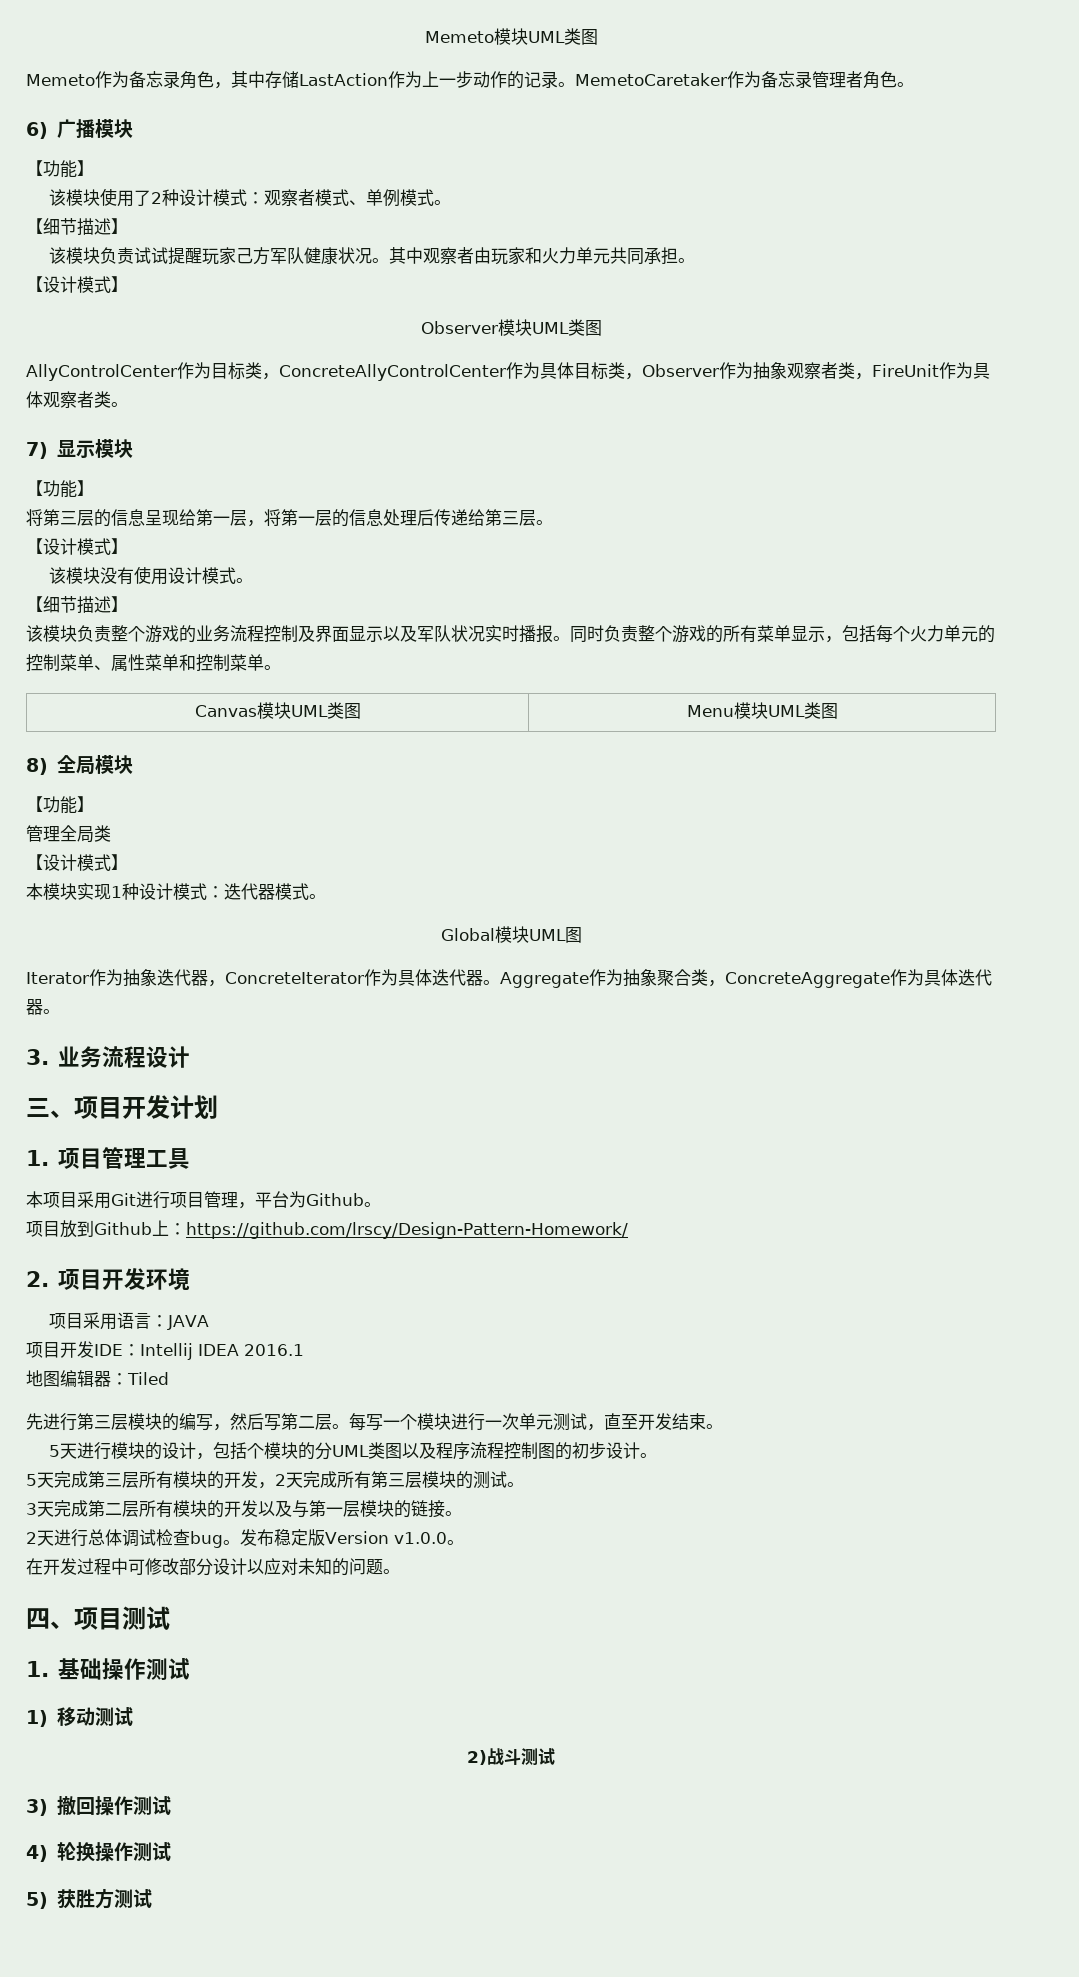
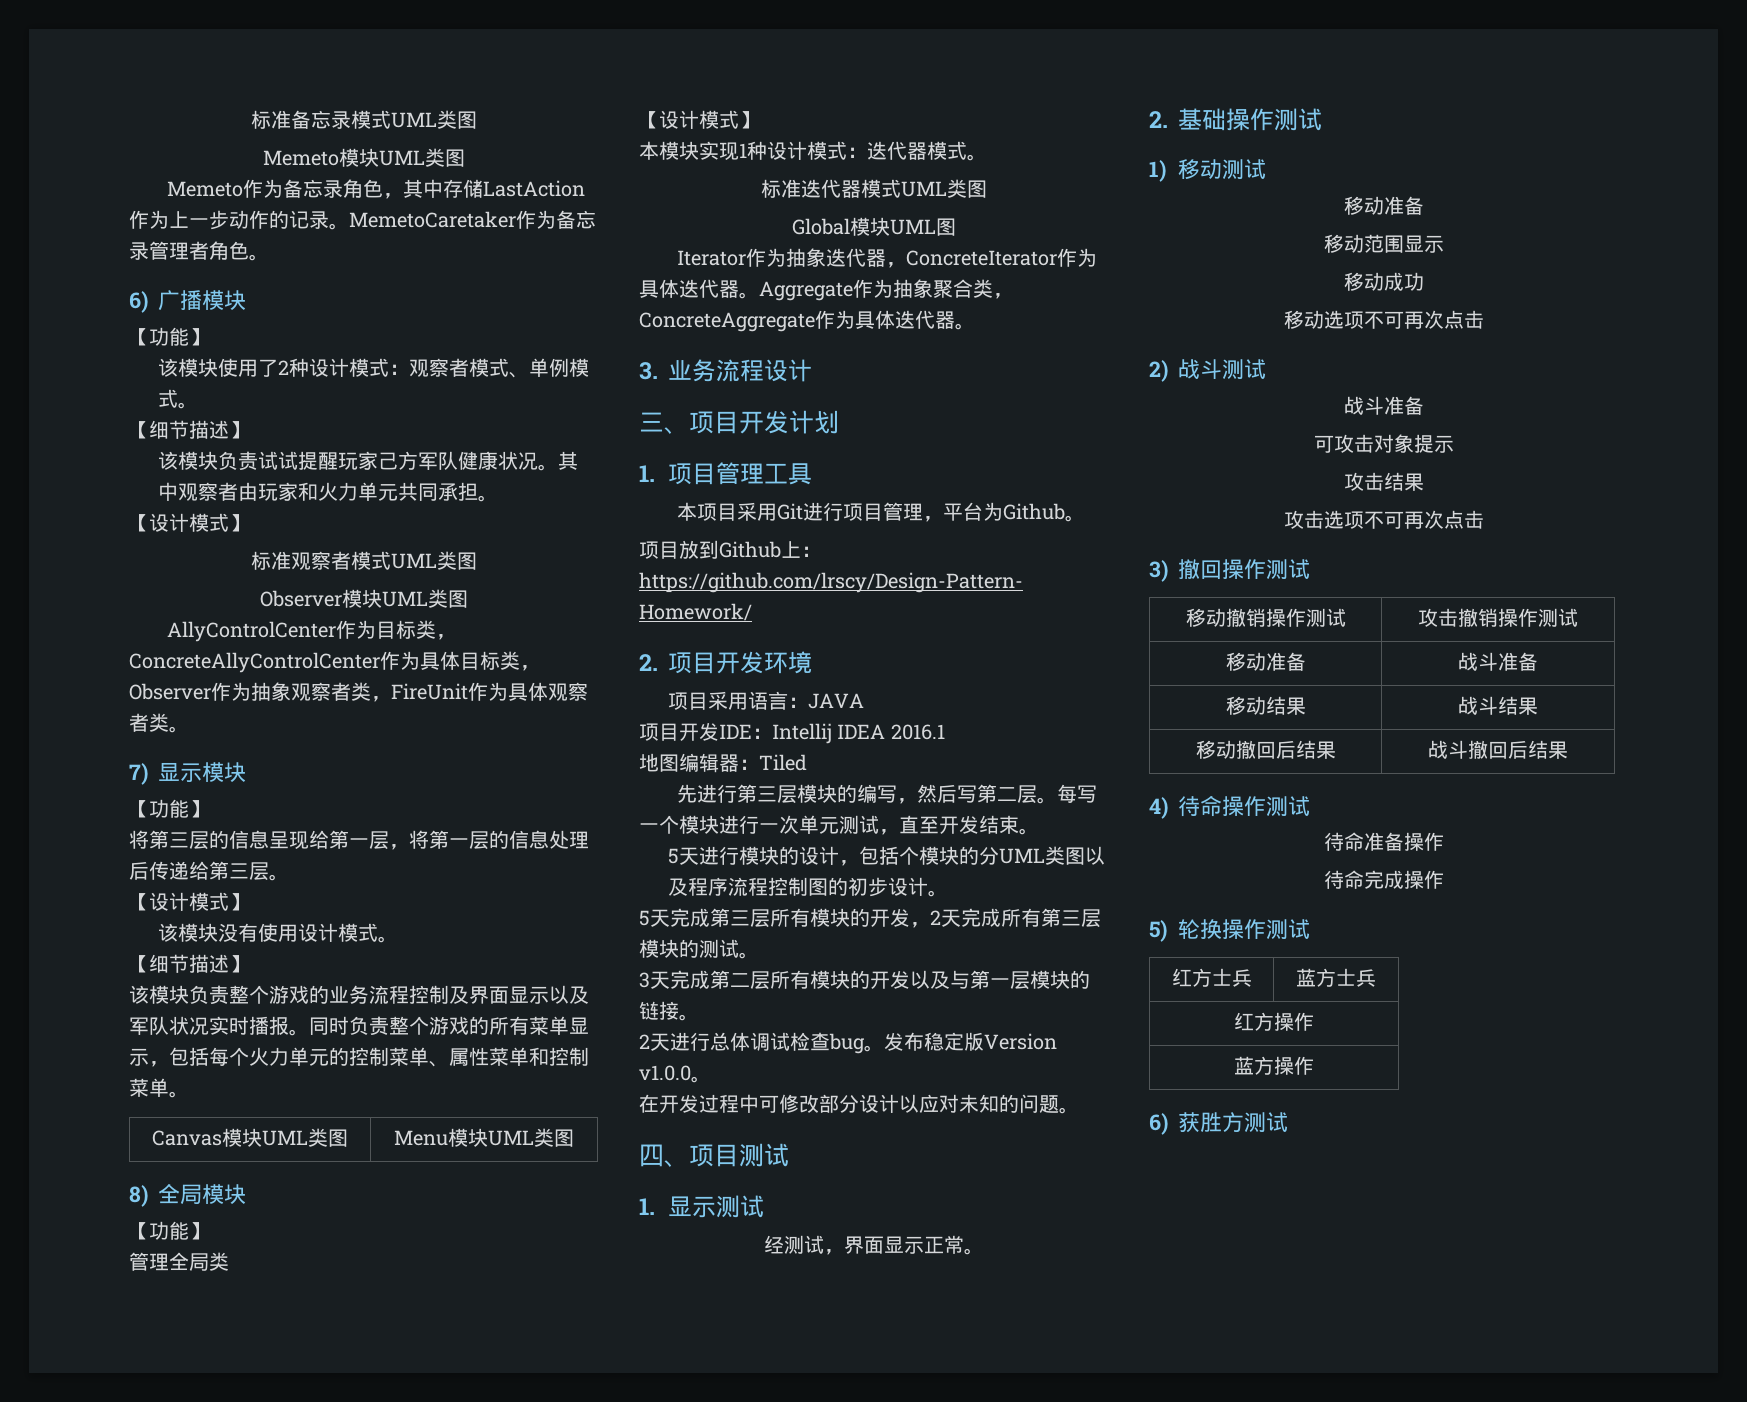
+ 标准备忘录模式UML类图
+ 标准观察者模式UML类图
+ 标准迭代器模式UML类图
- 1.基础操作测试
+ 1.显示测试
+ 经测试，界面显示正常。
+ 2.基础操作测试
  1)移动测试
+ 移动准备
+ 移动范围显示
+ 移动成功
+ 移动选项不可再次点击
  2)战斗测试
+ 战斗准备
+ 可攻击对象提示
+ 攻击结果
+ 攻击选项不可再次点击
  3)撤回操作测试
- 4)轮换操作测试
- 5)获胜方测试
+ 移动撤销操作测试 | 攻击撤销操作测试
+ 移动准备 | 战斗准备
+ 移动结果 | 战斗结果
+ 移动撤回后结果 | 战斗撤回后结果
+ 4)待命操作测试
+ 待命准备操作
+ 待命完成操作
+ 5)轮换操作测试
+ 红方士兵 | 蓝方士兵
+ 红方操作
+ 蓝方操作
+ 6)获胜方测试

